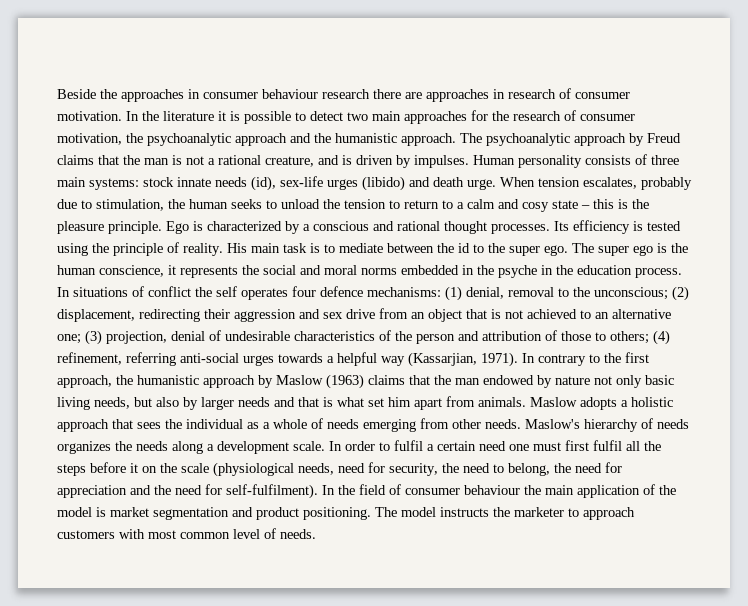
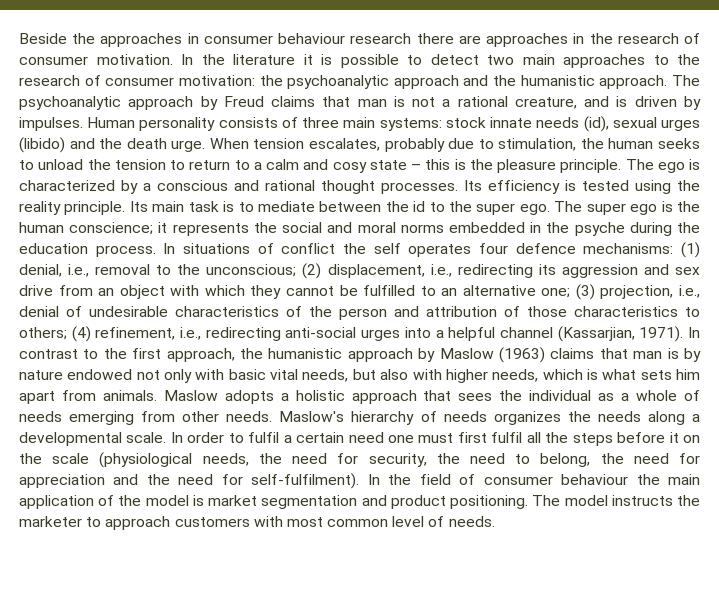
- Beside the approaches in consumer behaviour research there are approaches in research of consumer motivation.
+ Beside the approaches in consumer behaviour research there are approaches in the research of consumer motivation.
- In the literature it is possible to detect two main approaches for the research of consumer motivation, the psychoanalytic approach and the humanistic approach.
+ In the literature it is possible to detect two main approaches to the research of consumer motivation: the psychoanalytic approach and the humanistic approach.
- The psychoanalytic approach by Freud claims that the man is not a rational creature, and is driven by impulses.
+ The psychoanalytic approach by Freud claims that man is not a rational creature, and is driven by impulses.
- Human personality consists of three main systems: stock innate needs (id), sex-life urges (libido) and death urge.
+ Human personality consists of three main systems: stock innate needs (id), sexual urges (libido) and the death urge.
- Ego is characterized by a conscious and rational thought processes.
+ The ego is characterized by a conscious and rational thought processes.
- Its efficiency is tested using the principle of reality. His main task is to mediate between the id to the super ego.
+ Its efficiency is tested using the reality principle. Its main task is to mediate between the id to the super ego.
- The super ego is the human conscience, it represents the social and moral norms embedded in the psyche in the education process.
+ The super ego is the human conscience; it represents the social and moral norms embedded in the psyche during the education process.
- In situations of conflict the self operates four defence mechanisms: (1) denial, removal to the unconscious; (2) displacement, redirecting their aggression and sex drive from an object that is not achieved to an alternative one; (3) projection, denial of undesirable characteristics of the person and attribution of those to others; (4) refinement, referring anti-social urges towards a helpful way (Kassarjian, 1971).
+ In situations of conflict the self operates four defence mechanisms: (1) denial, i.e., removal to the unconscious; (2) displacement, i.e., redirecting its aggression and sex drive from an object with which they cannot be fulfilled to an alternative one; (3) projection, i.e., denial of undesirable characteristics of the person and attribution of those characteristics to others; (4) refinement, i.e., redirecting anti-social urges into a helpful channel (Kassarjian, 1971).
- In contrary to the first approach, the humanistic approach by Maslow (1963) claims that the man endowed by nature not only basic living needs, but also by larger needs and that is what set him apart from animals.
+ In contrast to the first approach, the humanistic approach by Maslow (1963) claims that man is by nature endowed not only with basic vital needs, but also with higher needs, which is what sets him apart from animals.
- Maslow's hierarchy of needs organizes the needs along a development scale.
+ Maslow's hierarchy of needs organizes the needs along a developmental scale.
- In order to fulfil a certain need one must first fulfil all the steps before it on the scale (physiological needs, need for security, the need to belong, the need for appreciation and the need for self-fulfilment).
+ In order to fulfil a certain need one must first fulfil all the steps before it on the scale (physiological needs, the need for security, the need to belong, the need for appreciation and the need for self-fulfilment).

